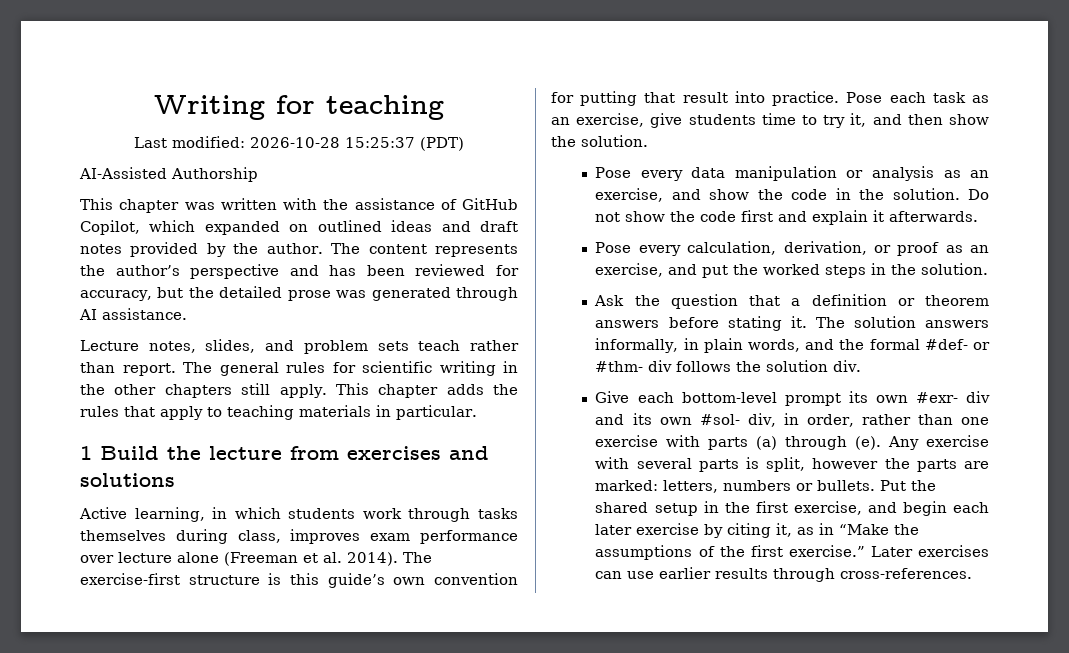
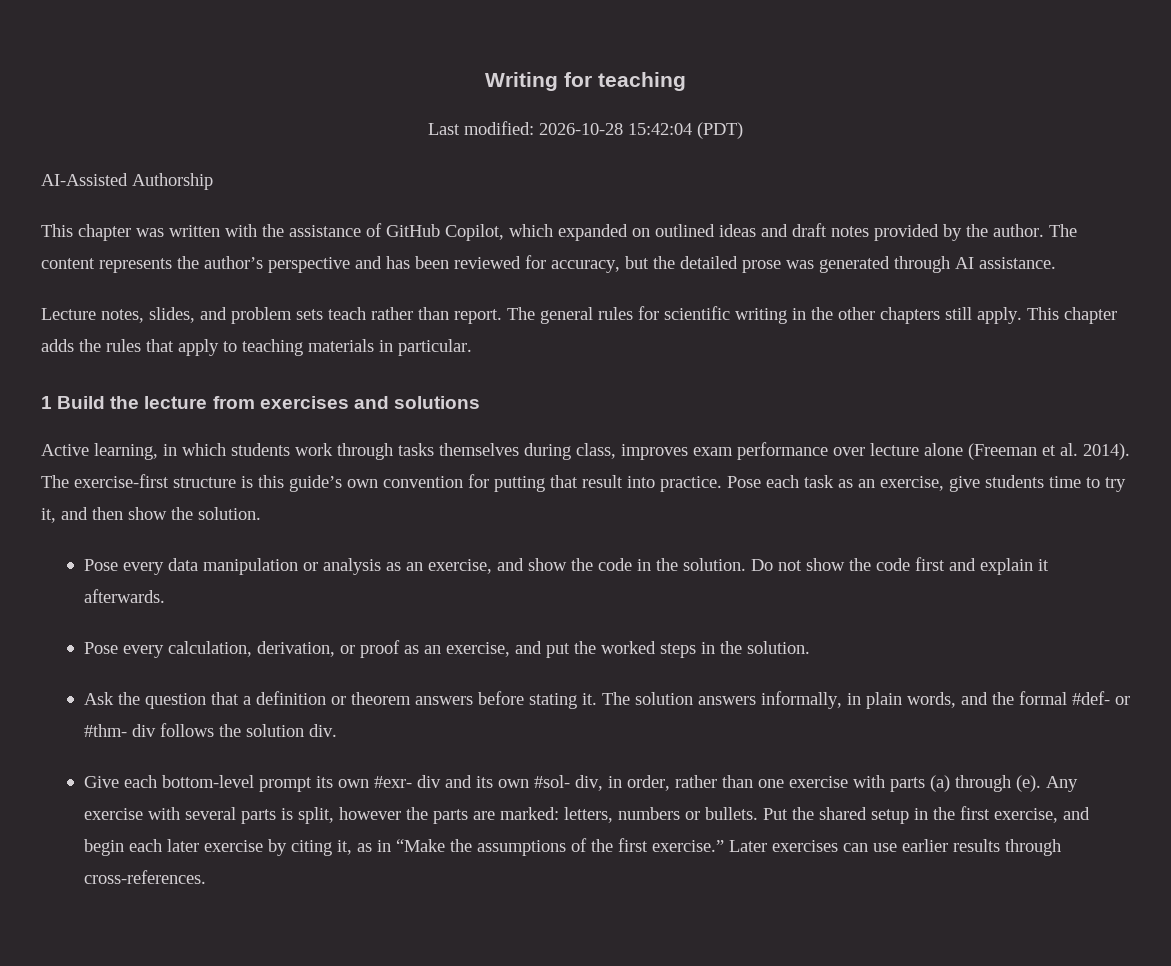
- Last modified: 2026-10-28 15:25:37 (PDT)
+ Last modified: 2026-10-28 15:42:04 (PDT)

